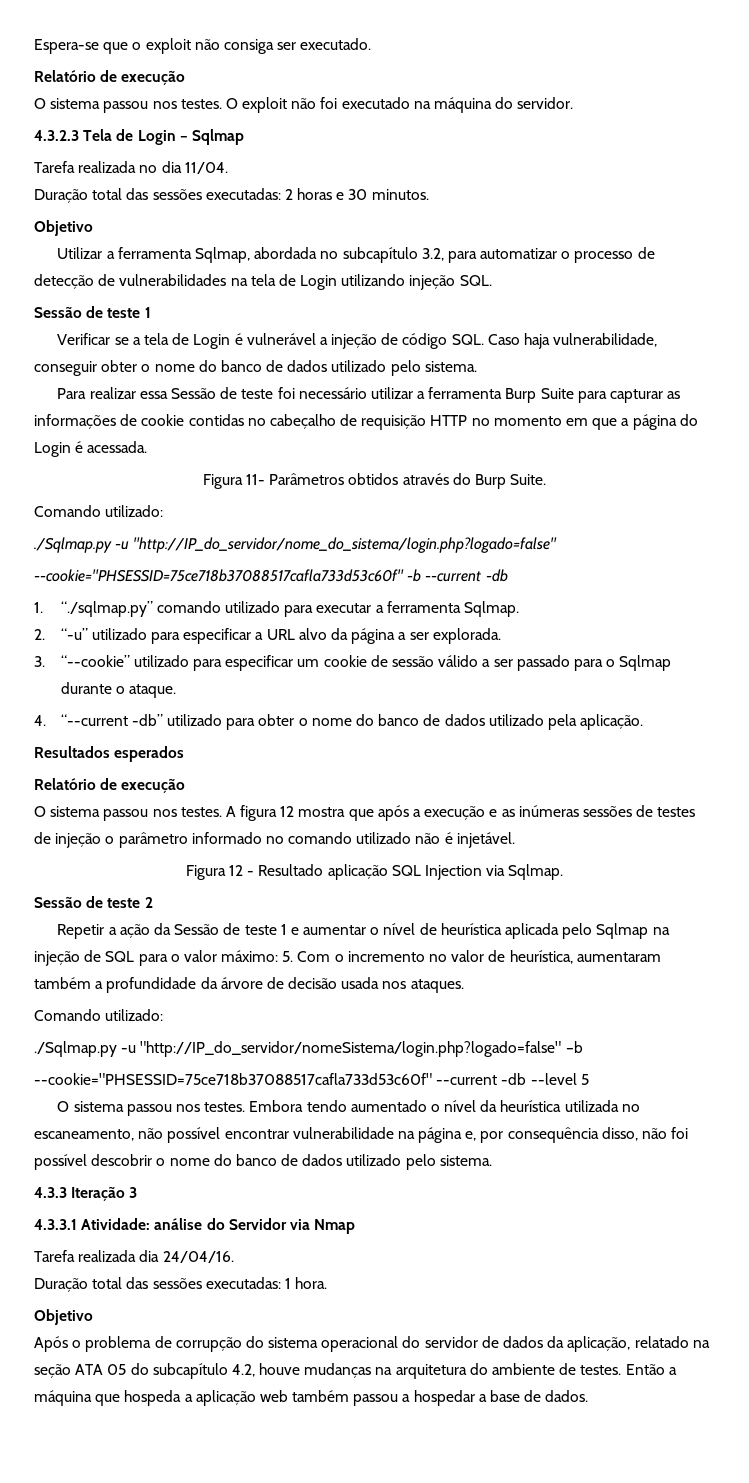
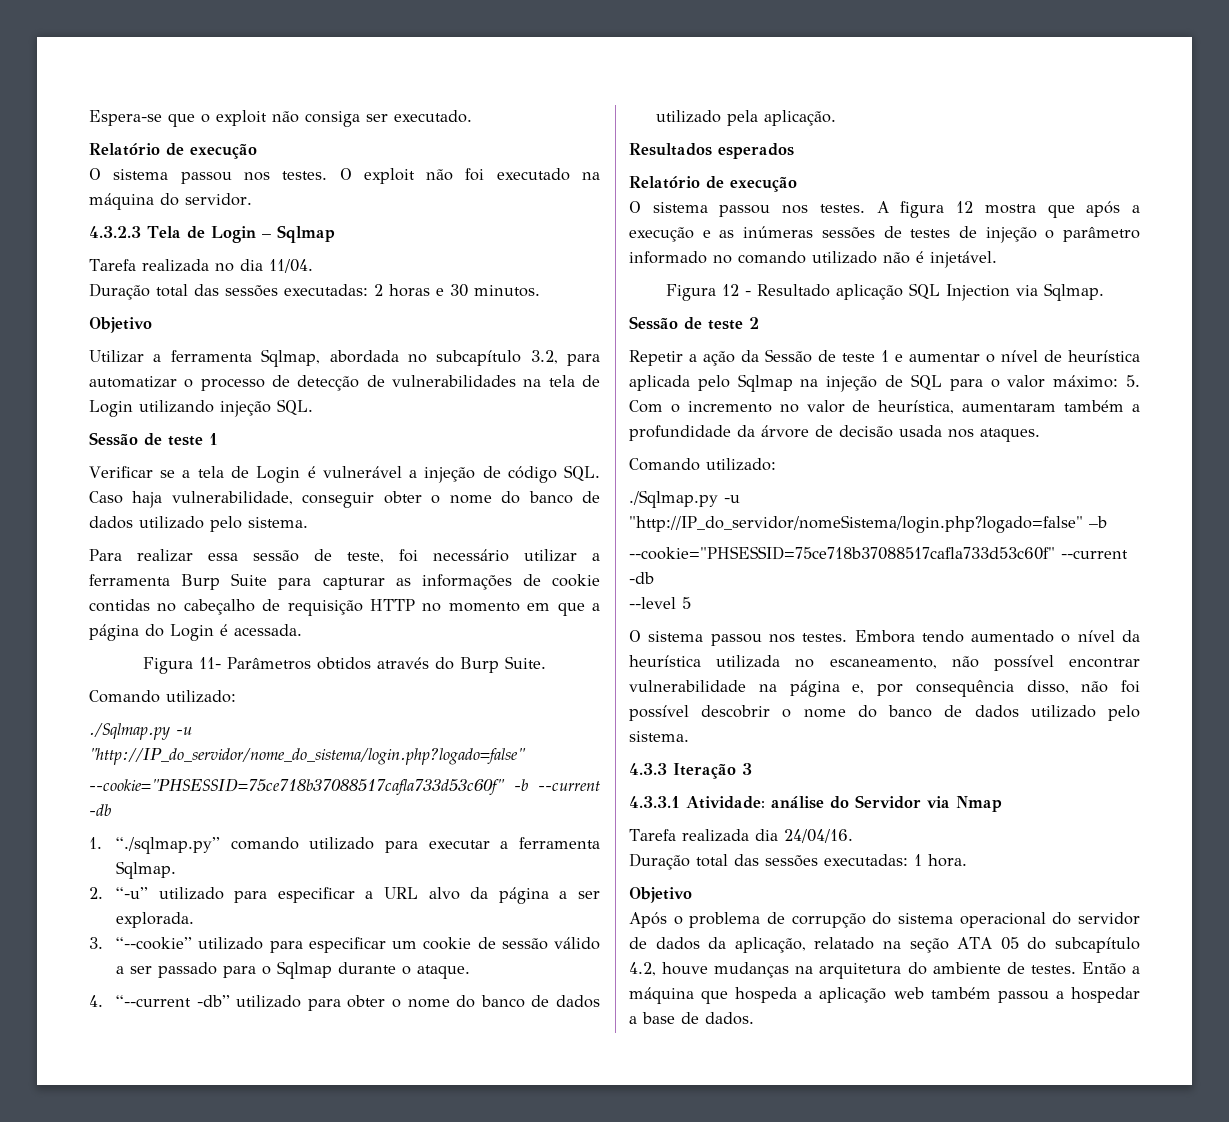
- Para realizar essa Sessão de teste foi necessário utilizar a ferramenta Burp Suite para capturar as informações de cookie contidas no cabeçalho de requisição HTTP no momento em que a página do Login é acessada.
+ Para realizar essa sessão de teste, foi necessário utilizar a ferramenta Burp Suite para capturar as informações de cookie contidas no cabeçalho de requisição HTTP no momento em que a página do Login é acessada.
- --cookie="PHSESSID=75ce718b37088517cafla733d53c60f" --current -db --level 5
+ --cookie="PHSESSID=75ce718b37088517cafla733d53c60f" --current -db
+ --level 5

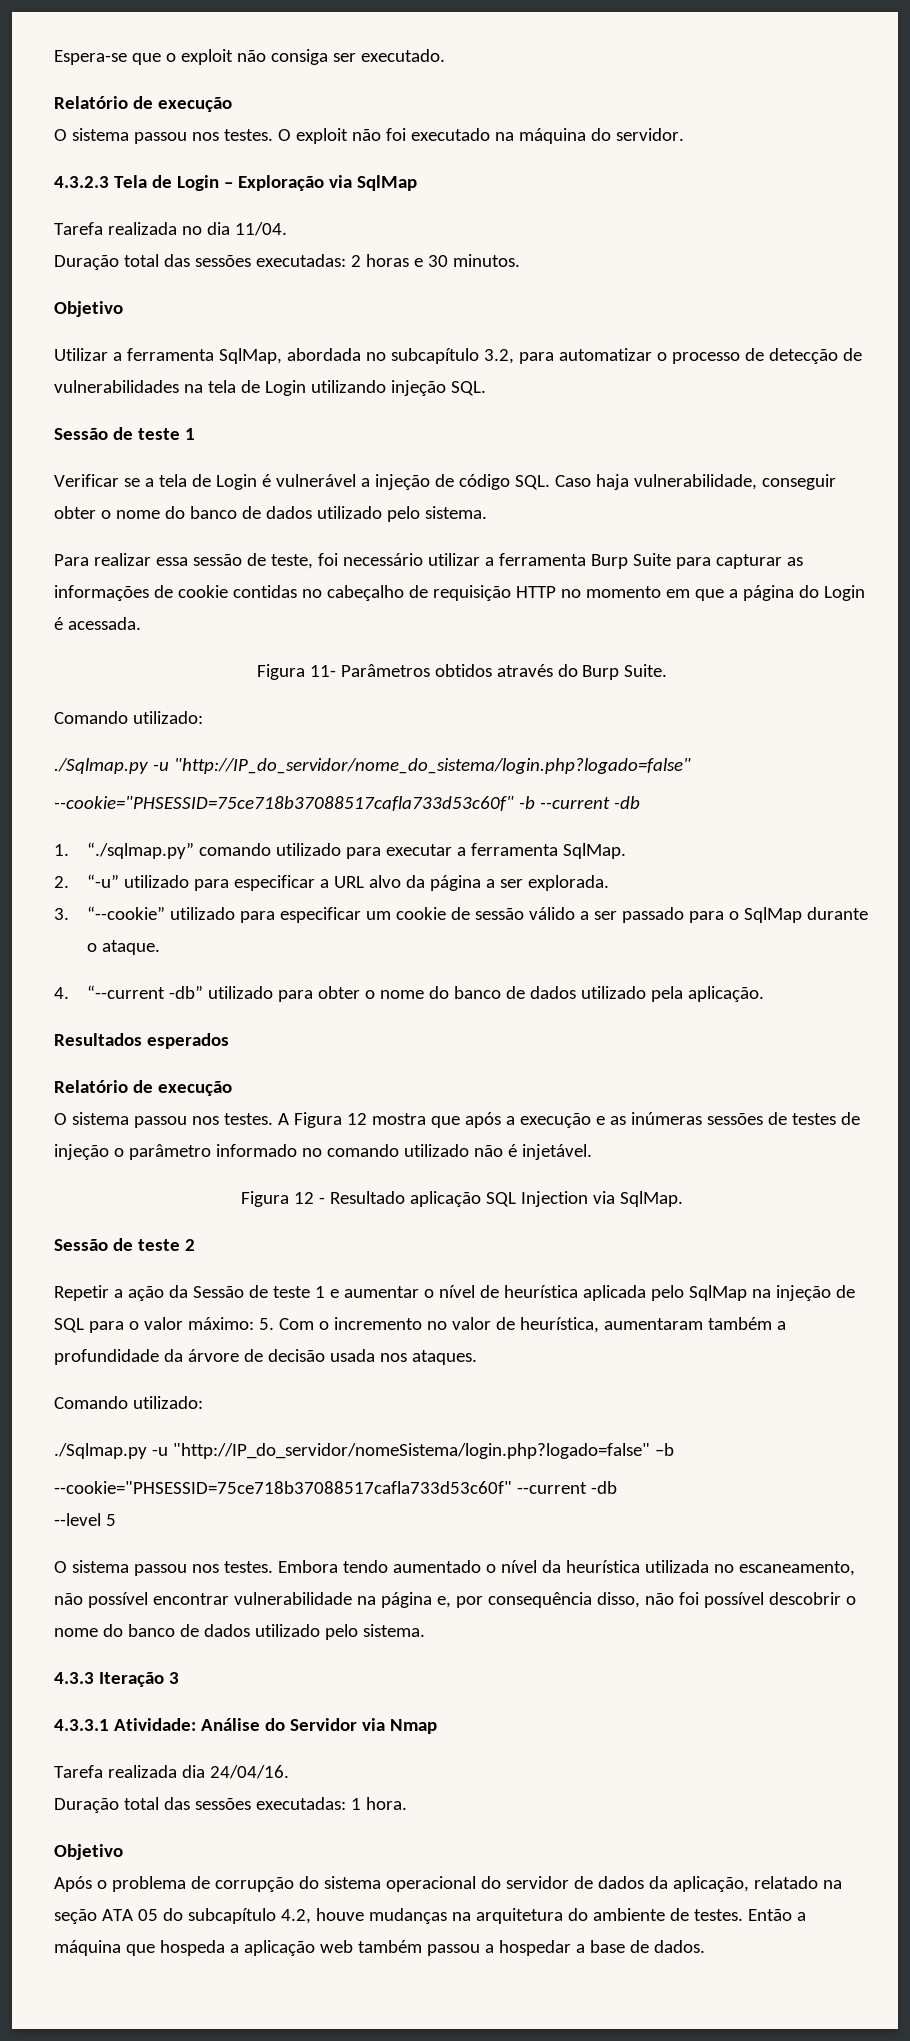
- 4.3.2.3 Tela de Login – Sqlmap
+ 4.3.2.3 Tela de Login – Exploração via SqlMap
- Utilizar a ferramenta Sqlmap, abordada no subcapítulo 3.2, para automatizar o processo de detecção de vulnerabilidades na tela de Login utilizando injeção SQL.
+ Utilizar a ferramenta SqlMap, abordada no subcapítulo 3.2, para automatizar o processo de detecção de vulnerabilidades na tela de Login utilizando injeção SQL.
- 1. “./sqlmap.py” comando utilizado para executar a ferramenta Sqlmap.
+ 1. “./sqlmap.py” comando utilizado para executar a ferramenta SqlMap.
- 3. “--cookie” utilizado para especificar um cookie de sessão válido a ser passado para o Sqlmap durante o ataque.
+ 3. “--cookie” utilizado para especificar um cookie de sessão válido a ser passado para o SqlMap durante o ataque.
- A figura 12 mostra que após a execução e as inúmeras sessões de testes de injeção o parâmetro informado no comando utilizado não é injetável.
+ A Figura 12 mostra que após a execução e as inúmeras sessões de testes de injeção o parâmetro informado no comando utilizado não é injetável.
- Figura 12 - Resultado aplicação SQL Injection via Sqlmap.
+ Figura 12 - Resultado aplicação SQL Injection via SqlMap.
- Repetir a ação da Sessão de teste 1 e aumentar o nível de heurística aplicada pelo Sqlmap na injeção de SQL para o valor máximo: 5. Com o incremento no valor de heurística, aumentaram também a profundidade da árvore de decisão usada nos ataques.
+ Repetir a ação da Sessão de teste 1 e aumentar o nível de heurística aplicada pelo SqlMap na injeção de SQL para o valor máximo: 5. Com o incremento no valor de heurística, aumentaram também a profundidade da árvore de decisão usada nos ataques.
- 4.3.3.1 Atividade: análise do Servidor via Nmap
+ 4.3.3.1 Atividade: Análise do Servidor via Nmap

